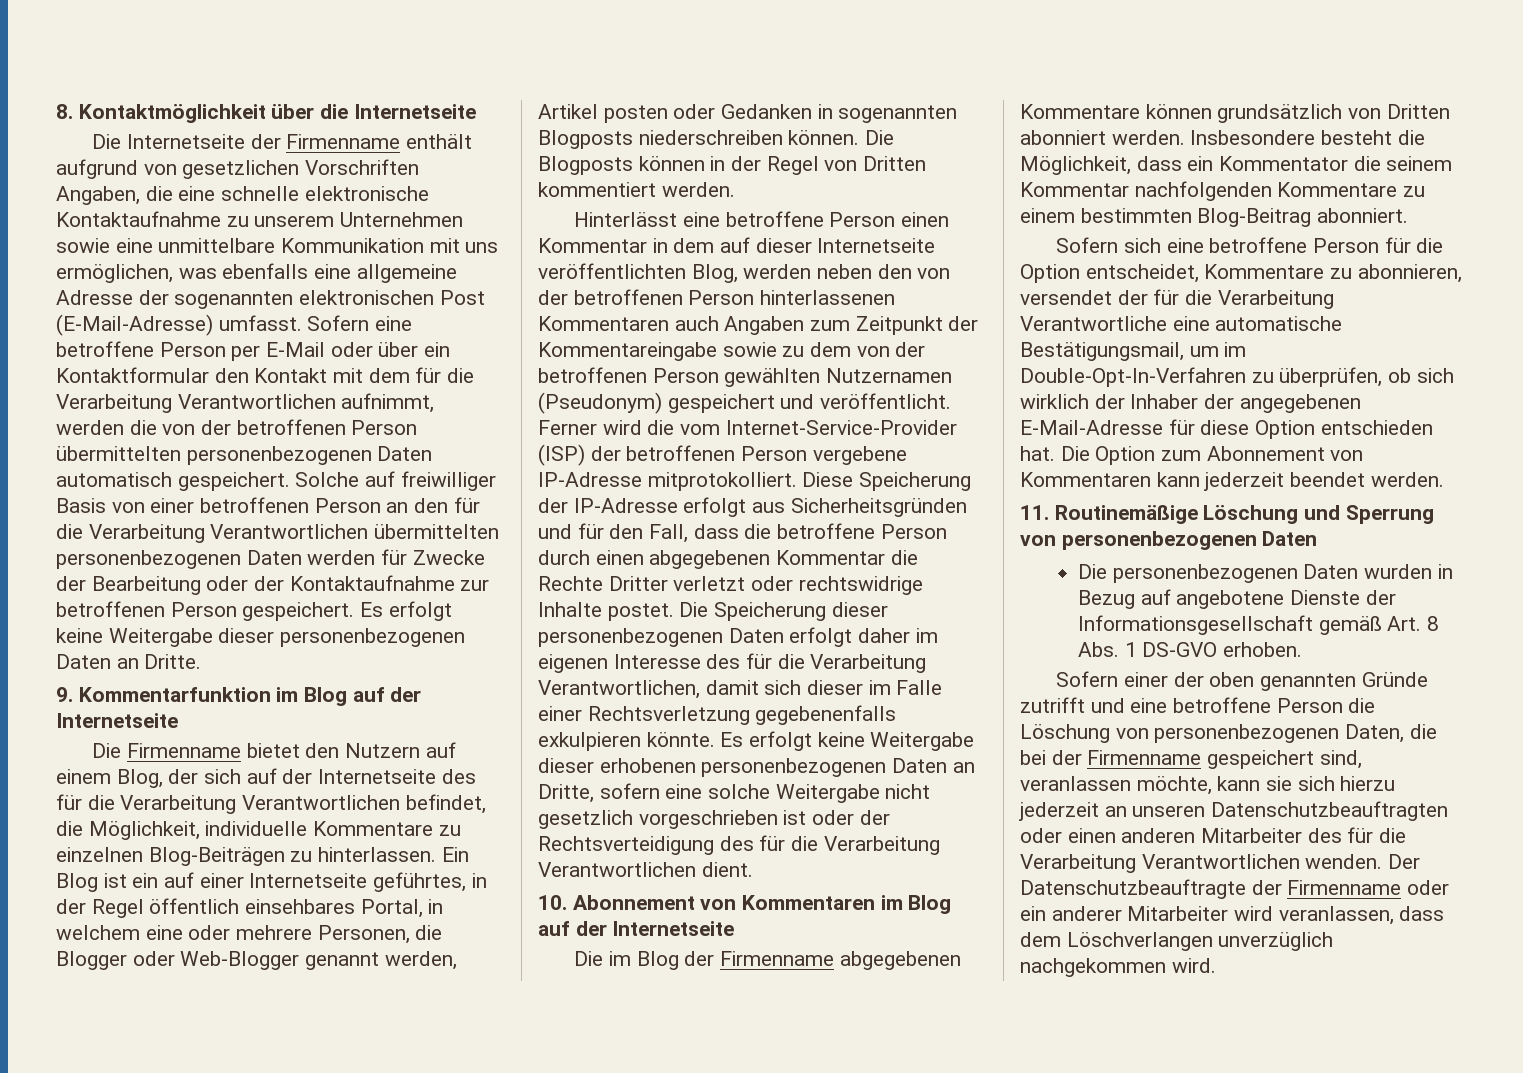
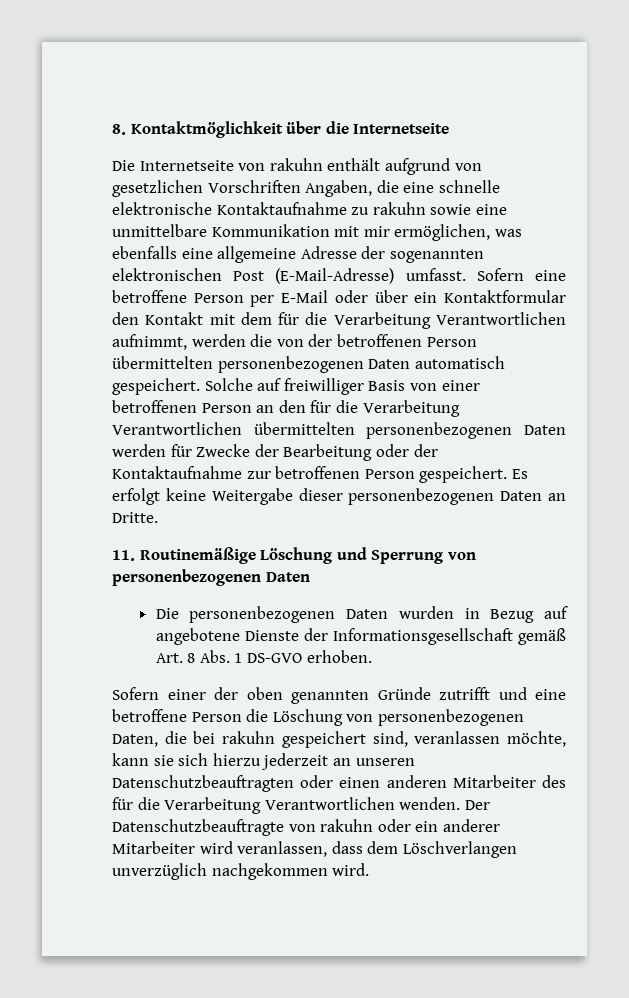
- Die Internetseite der Firmenname enthält aufgrund von gesetzlichen Vorschriften Angaben, die eine schnelle elektronische Kontaktaufnahme zu unserem Unternehmen sowie eine unmittelbare Kommunikation mit uns ermöglichen, was ebenfalls eine allgemeine Adresse der sogenannten elektronischen Post (E-Mail-Adresse) umfasst.
+ Die Internetseite von rakuhn enthält aufgrund von gesetzlichen Vorschriften Angaben, die eine schnelle elektronische Kontaktaufnahme zu rakuhn sowie eine unmittelbare Kommunikation mit mir ermöglichen, was ebenfalls eine allgemeine Adresse der sogenannten elektronischen Post (E-Mail-Adresse) umfasst.
- 9. Kommentarfunktion im Blog auf der Internetseite
- Die Firmenname bietet den Nutzern auf einem Blog, der sich auf der Internetseite des für die Verarbeitung Verantwortlichen befindet, die Möglichkeit, individuelle Kommentare zu einzelnen Blog-Beiträgen zu hinterlassen. Ein Blog ist ein auf einer Internetseite geführtes, in der Regel öffentlich einsehbares Portal, in welchem eine oder mehrere Personen, die Blogger oder Web-Blogger genannt werden, Artikel posten oder Gedanken in sogenannten Blogposts niederschreiben können. Die Blogposts können in der Regel von Dritten kommentiert werden.
- Hinterlässt eine betroffene Person einen Kommentar in dem auf dieser Internetseite veröffentlichten Blog, werden neben den von der betroffenen Person hinterlassenen Kommentaren auch Angaben zum Zeitpunkt der Kommentareingabe sowie zu dem von der betroffenen Person gewählten Nutzernamen (Pseudonym) gespeichert und veröffentlicht. Ferner wird die vom Internet-Service-Provider (ISP) der betroffenen Person vergebene IP-Adresse mitprotokolliert. Diese Speicherung der IP-Adresse erfolgt aus Sicherheitsgründen und für den Fall, dass die betroffene Person durch einen abgegebenen Kommentar die Rechte Dritter verletzt oder rechtswidrige Inhalte postet. Die Speicherung dieser personenbezogenen Daten erfolgt daher im eigenen Interesse des für die Verarbeitung Verantwortlichen, damit sich dieser im Falle einer Rechtsverletzung gegebenenfalls exkulpieren könnte. Es erfolgt keine Weitergabe dieser erhobenen personenbezogenen Daten an Dritte, sofern eine solche Weitergabe nicht gesetzlich vorgeschrieben ist oder der Rechtsverteidigung des für die Verarbeitung Verantwortlichen dient.
- 10. Abonnement von Kommentaren im Blog auf der Internetseite
- Die im Blog der Firmenname abgegebenen Kommentare können grundsätzlich von Dritten abonniert werden. Insbesondere besteht die Möglichkeit, dass ein Kommentator die seinem Kommentar nachfolgenden Kommentare zu einem bestimmten Blog-Beitrag abonniert.
- Sofern sich eine betroffene Person für die Option entscheidet, Kommentare zu abonnieren, versendet der für die Verarbeitung Verantwortliche eine automatische Bestätigungsmail, um im Double-Opt-In-Verfahren zu überprüfen, ob sich wirklich der Inhaber der angegebenen E-Mail-Adresse für diese Option entschieden hat. Die Option zum Abonnement von Kommentaren kann jederzeit beendet werden.
- Sofern einer der oben genannten Gründe zutrifft und eine betroffene Person die Löschung von personenbezogenen Daten, die bei der Firmenname gespeichert sind, veranlassen möchte, kann sie sich hierzu jederzeit an unseren Datenschutzbeauftragten oder einen anderen Mitarbeiter des für die Verarbeitung Verantwortlichen wenden.
+ Sofern einer der oben genannten Gründe zutrifft und eine betroffene Person die Löschung von personenbezogenen Daten, die bei rakuhn gespeichert sind, veranlassen möchte, kann sie sich hierzu jederzeit an unseren Datenschutzbeauftragten oder einen anderen Mitarbeiter des für die Verarbeitung Verantwortlichen wenden.
- Der Datenschutzbeauftragte der Firmenname oder ein anderer Mitarbeiter wird veranlassen, dass dem Löschverlangen unverzüglich nachgekommen wird.
+ Der Datenschutzbeauftragte von rakuhn oder ein anderer Mitarbeiter wird veranlassen, dass dem Löschverlangen unverzüglich nachgekommen wird.

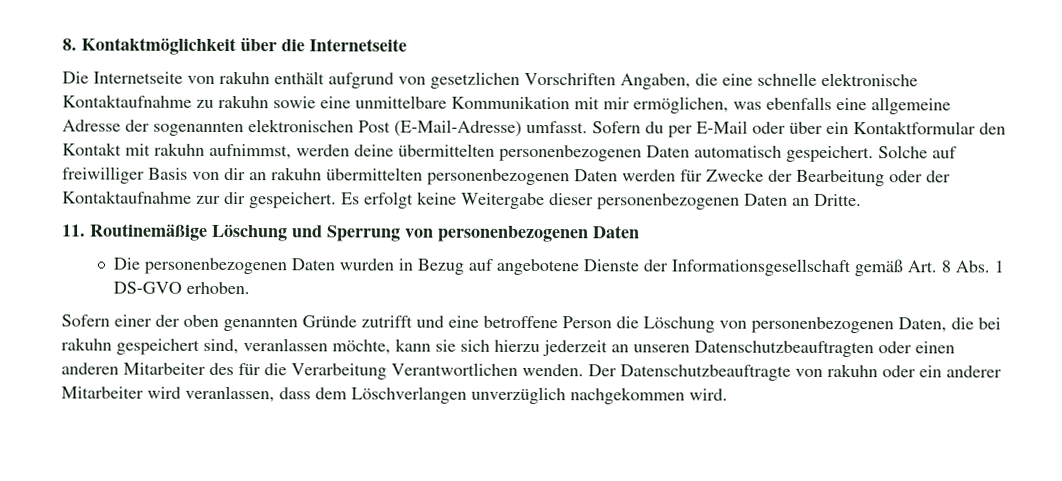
- Sofern eine betroffene Person per E-Mail oder über ein Kontaktformular den Kontakt mit dem für die Verarbeitung Verantwortlichen aufnimmt, werden die von der betroffenen Person übermittelten personenbezogenen Daten automatisch gespeichert.
+ Sofern du per E-Mail oder über ein Kontaktformular den Kontakt mit rakuhn aufnimmst, werden deine übermittelten personenbezogenen Daten automatisch gespeichert.
- Solche auf freiwilliger Basis von einer betroffenen Person an den für die Verarbeitung Verantwortlichen übermittelten personenbezogenen Daten werden für Zwecke der Bearbeitung oder der Kontaktaufnahme zur betroffenen Person gespeichert.
+ Solche auf freiwilliger Basis von dir an rakuhn übermittelten personenbezogenen Daten werden für Zwecke der Bearbeitung oder der Kontaktaufnahme zur dir gespeichert.

